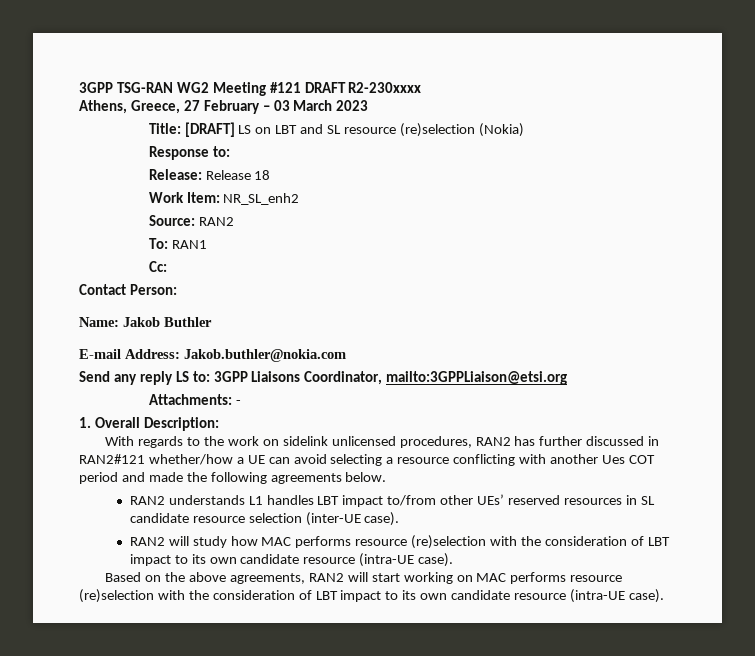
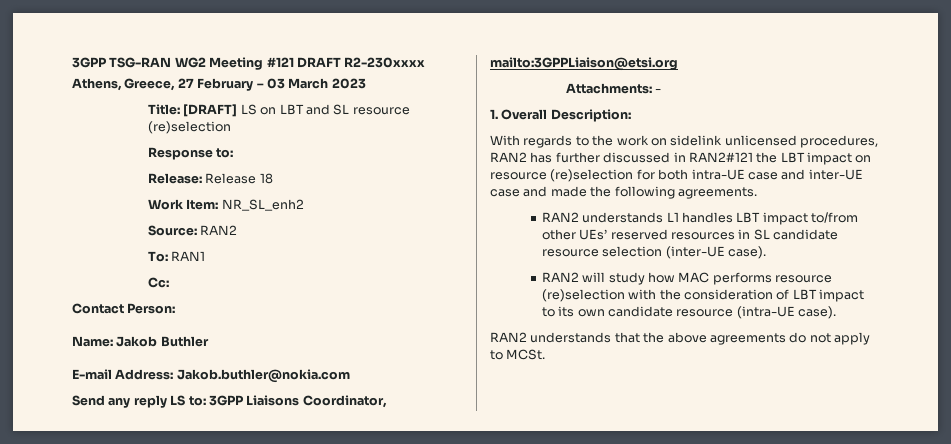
- Title: [DRAFT] LS on LBT and SL resource (re)selection (Nokia)
+ Title: [DRAFT] LS on LBT and SL resource (re)selection
- With regards to the work on sidelink unlicensed procedures, RAN2 has further discussed in RAN2#121 whether/how a UE can avoid selecting a resource conflicting with another Ues COT period and made the following agreements below.
+ With regards to the work on sidelink unlicensed procedures, RAN2 has further discussed in RAN2#121 the LBT impact on resource (re)selection for both intra-UE case and inter-UE case and made the following agreements.
- Based on the above agreements, RAN2 will start working on MAC performs resource (re)selection with the consideration of LBT impact to its own candidate resource (intra-UE case).
+ RAN2 understands that the above agreements do not apply to MCSt.

